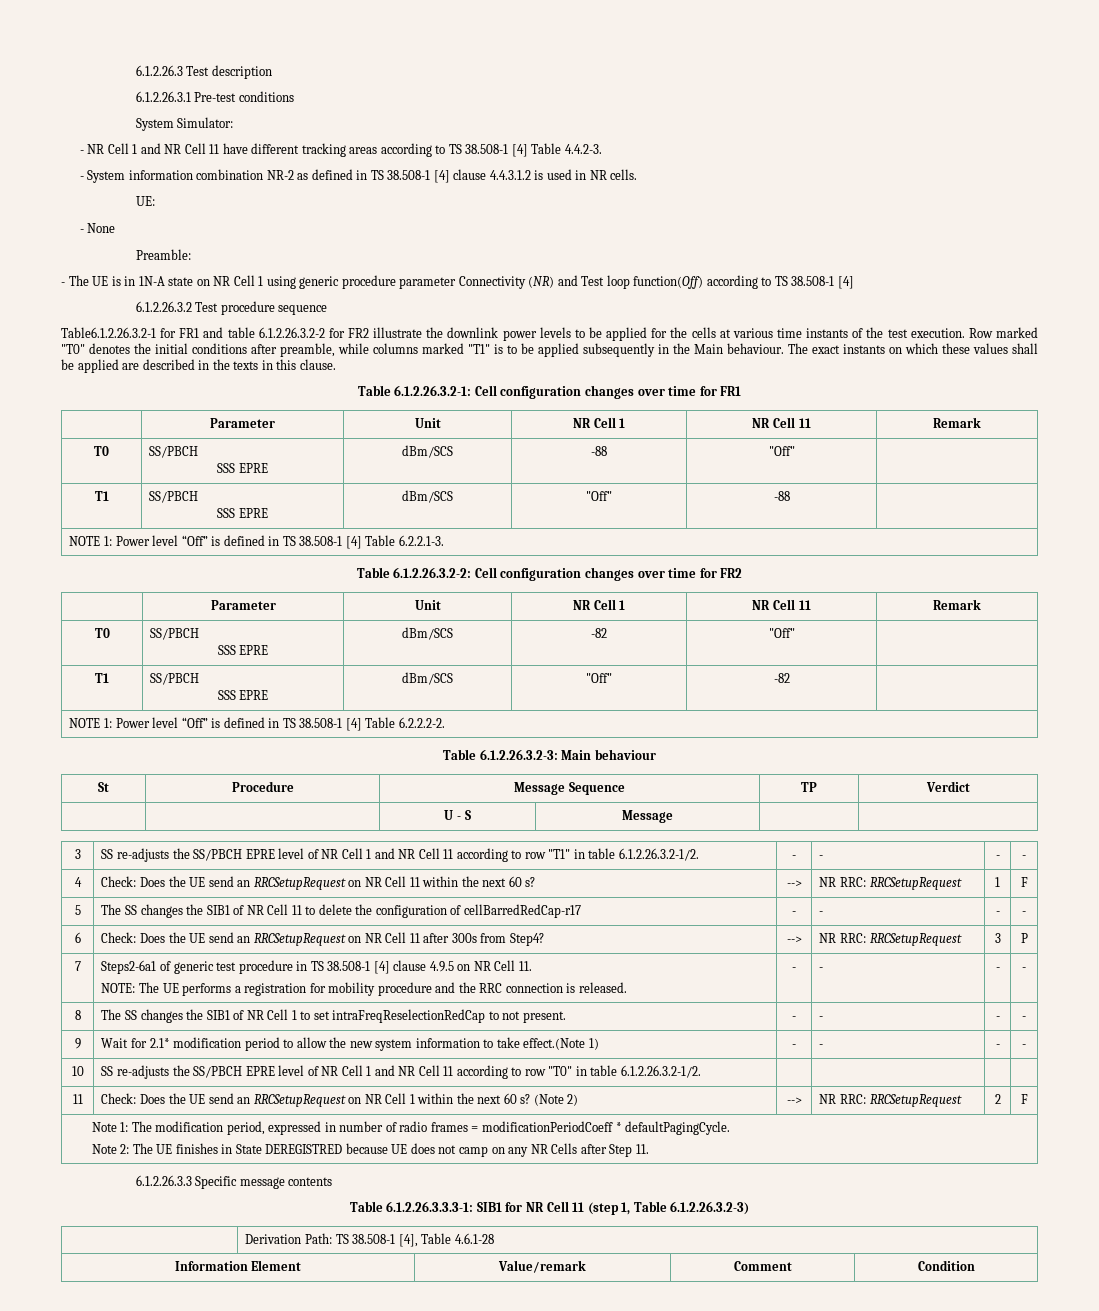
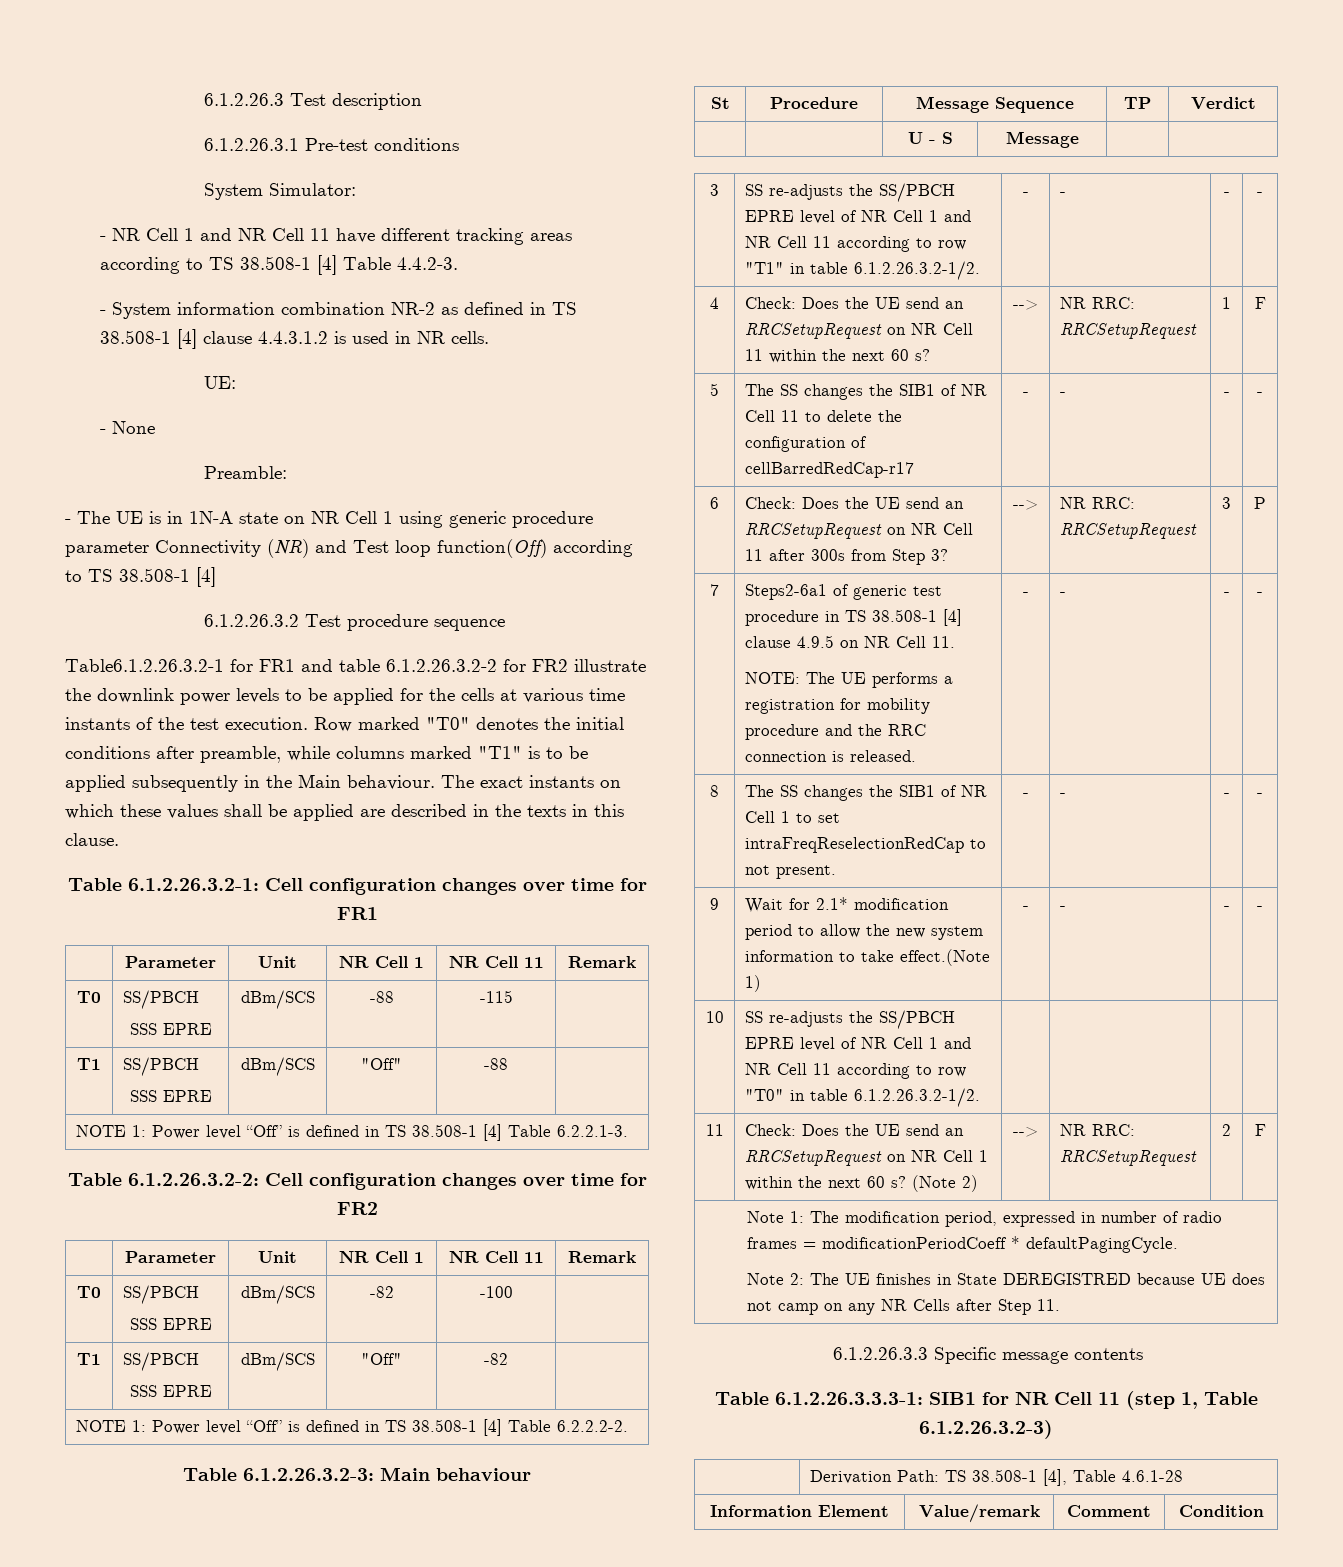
  Table 6.1.2.26.3.2-1: Cell configuration changes over time for FR1
  | Parameter | Unit | NR Cell 1 | NR Cell 11 | Remark
  T0 | SS/PBCH
- SSS EPRE | dBm/SCS | -88 | "Off" |
+ SSS EPRE | dBm/SCS | -88 | -115 |
  Table 6.1.2.26.3.2-2: Cell configuration changes over time for FR2
  | Parameter | Unit | NR Cell 1 | NR Cell 11 | Remark
  T0 | SS/PBCH
- SSS EPRE | dBm/SCS | -82 | "Off" |
+ SSS EPRE | dBm/SCS | -82 | -100 |
- 6 | Check: Does the UE send an RRCSetupRequest on NR Cell 11 after 300s from Step4? | --> | NR RRC: RRCSetupRequest | 3 | P
+ 6 | Check: Does the UE send an RRCSetupRequest on NR Cell 11 after 300s from Step 3? | --> | NR RRC: RRCSetupRequest | 3 | P

